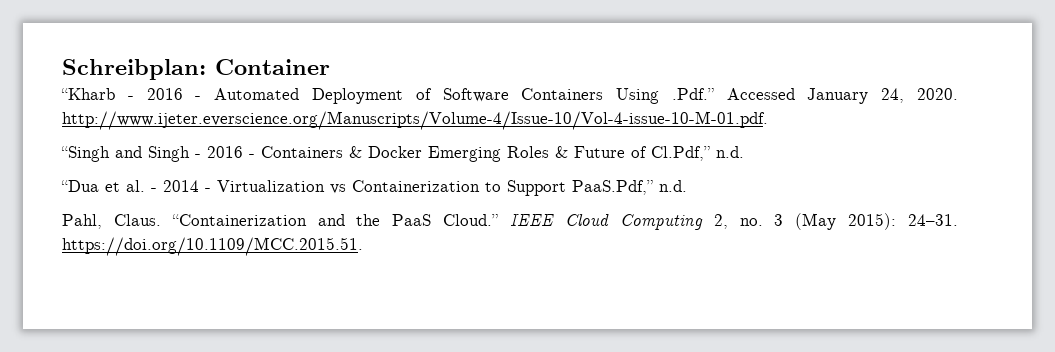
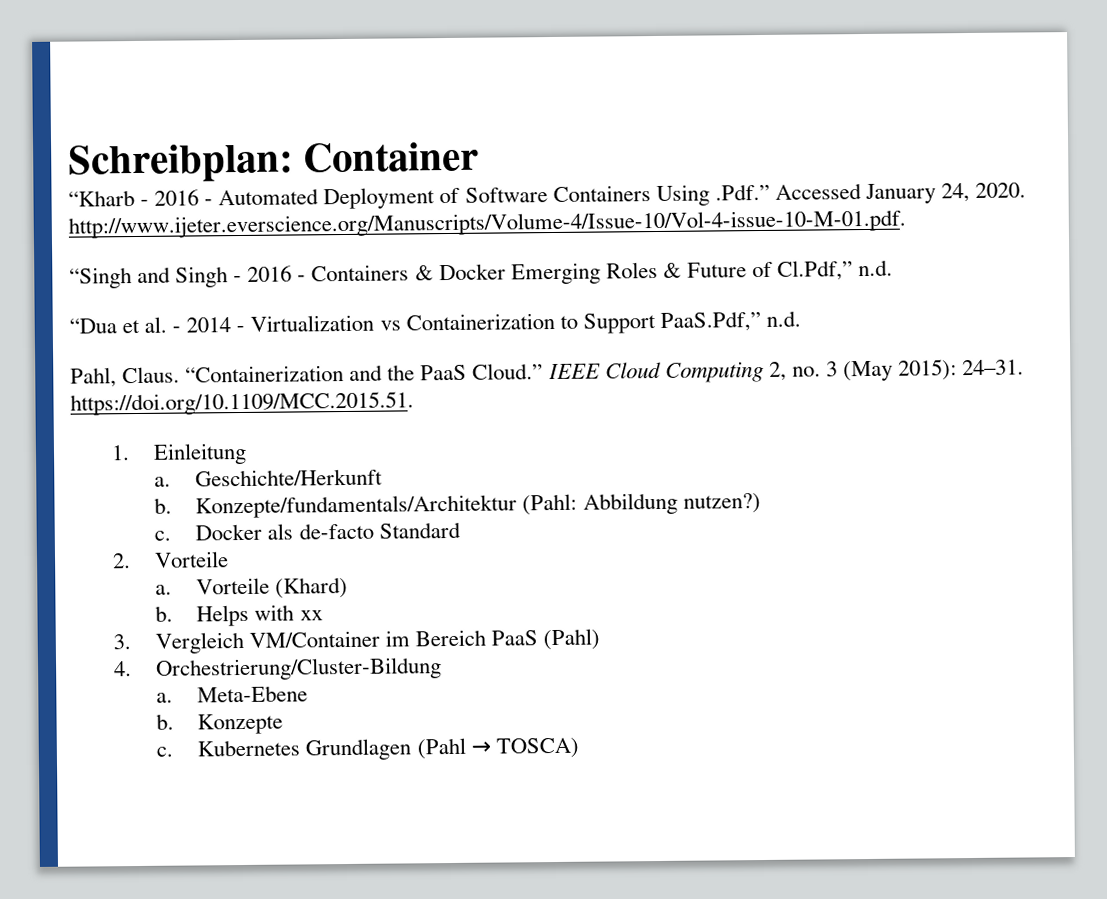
+ 1. Einleitung
+ a. Geschichte/Herkunft
+ b. Konzepte/fundamentals/Architektur (Pahl: Abbildung nutzen?)
+ c. Docker als de-facto Standard
+ 2. Vorteile
+ a. Vorteile (Khard)
+ b. Helps with xx
+ 3. Vergleich VM/Container im Bereich PaaS (Pahl)
+ 4. Orchestrierung/Cluster-Bildung
+ a. Meta-Ebene
+ b. Konzepte
+ c. Kubernetes Grundlagen (Pahl → TOSCA)

